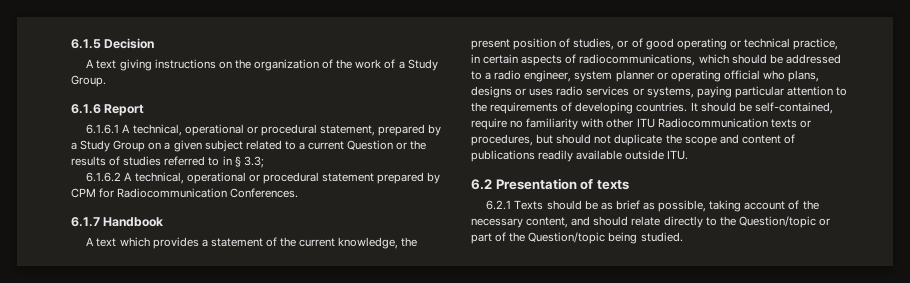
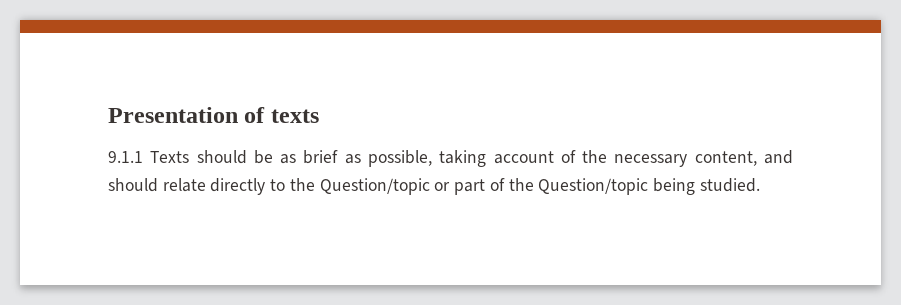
- 6.1.5 Decision
- A text giving instructions on the organization of the work of a Study Group.
- 6.1.6 Report
- 6.1.6.1 A technical, operational or procedural statement, prepared by a Study Group on a given subject related to a current Question or the results of studies referred to in § 3.3;
- 6.1.6.2 A technical, operational or procedural statement prepared by CPM for Radiocommunication Conferences.
- 6.1.7 Handbook
- A text which provides a statement of the current knowledge, the present position of studies, or of good operating or technical practice, in certain aspects of radiocommunications, which should be addressed to a radio engineer, system planner or operating official who plans, designs or uses radio services or systems, paying particular attention to the requirements of developing countries. It should be self-contained, require no familiarity with other ITU Radiocommunication texts or procedures, but should not duplicate the scope and content of publications readily available outside ITU.
- 6.2 Presentation of texts
+ Presentation of texts
- 6.2.1 Texts should be as brief as possible, taking account of the necessary content, and should relate directly to the Question/topic or part of the Question/topic being studied.
+ 9.1.1 Texts should be as brief as possible, taking account of the necessary content, and should relate directly to the Question/topic or part of the Question/topic being studied.

